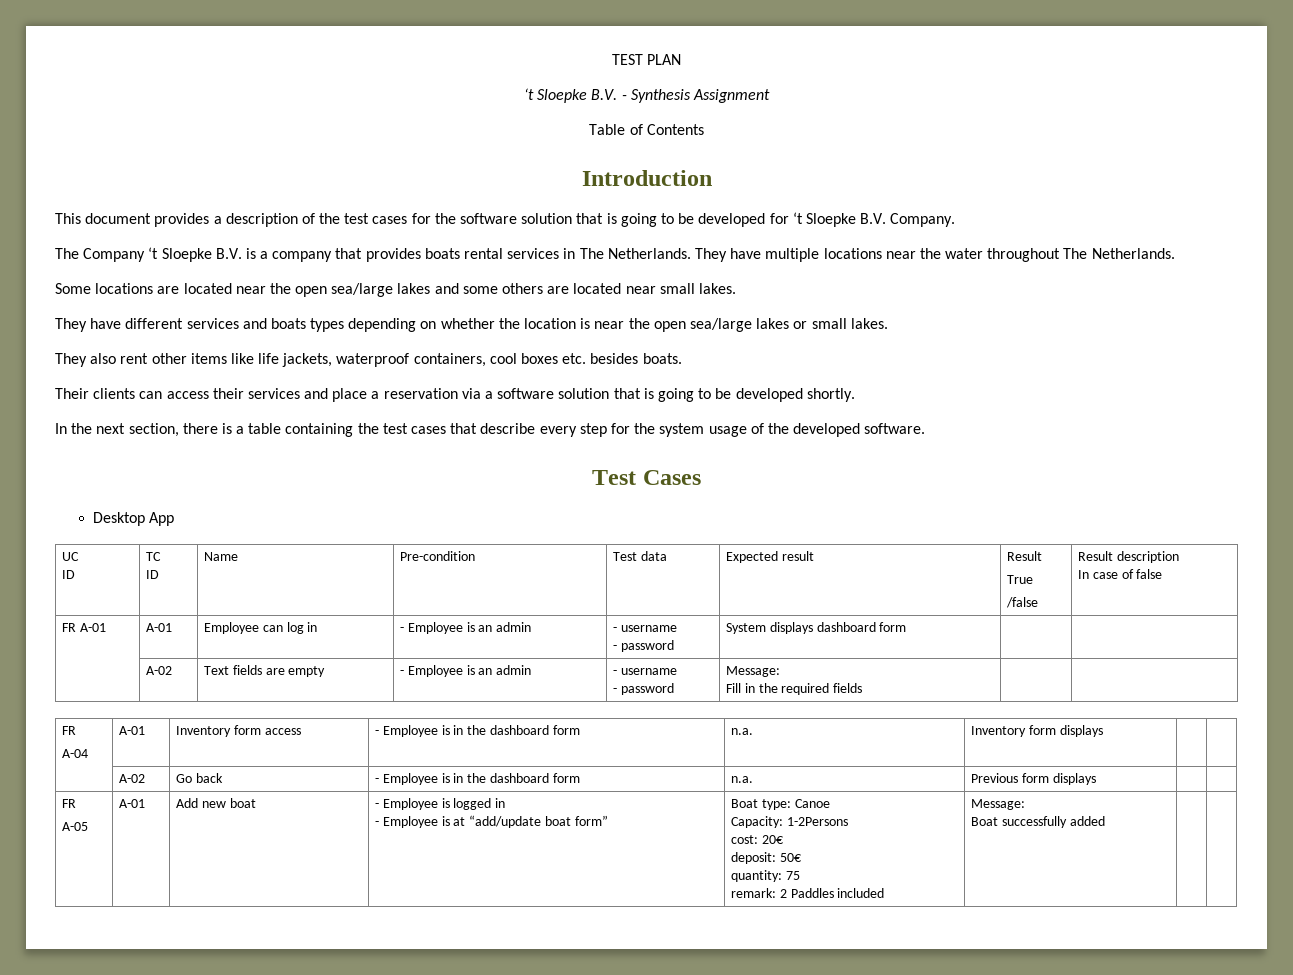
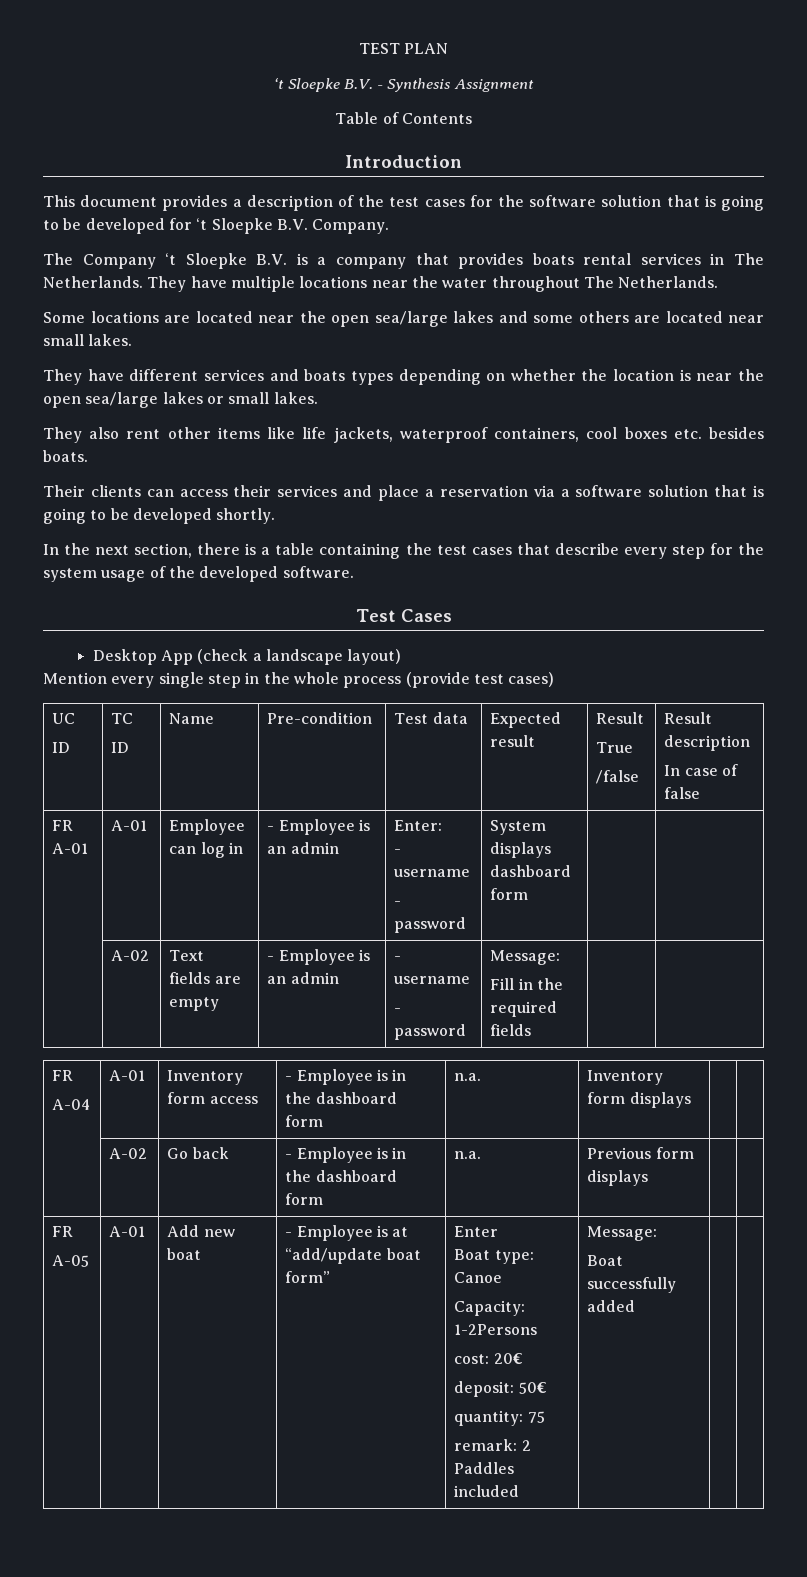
- Desktop App
+ Desktop App (check a landscape layout)
+ Mention every single step in the whole process (provide test cases)
- FR A-01 | A-01 | Employee can log in | - Employee is an admin | - username
+ FR A-01 | A-01 | Employee can log in | - Employee is an admin | Enter:
+ - username
  | A-02 | Go back | - Employee is in the dashboard form | n.a. | Previous form displays | |
  FR
- A-05 | A-01 | Add new boat | - Employee is logged in
- - Employee is at “add/update boat form” | Boat type: Canoe
+ A-05 | A-01 | Add new boat | - Employee is at “add/update boat form” | Enter
+ Boat type: Canoe

